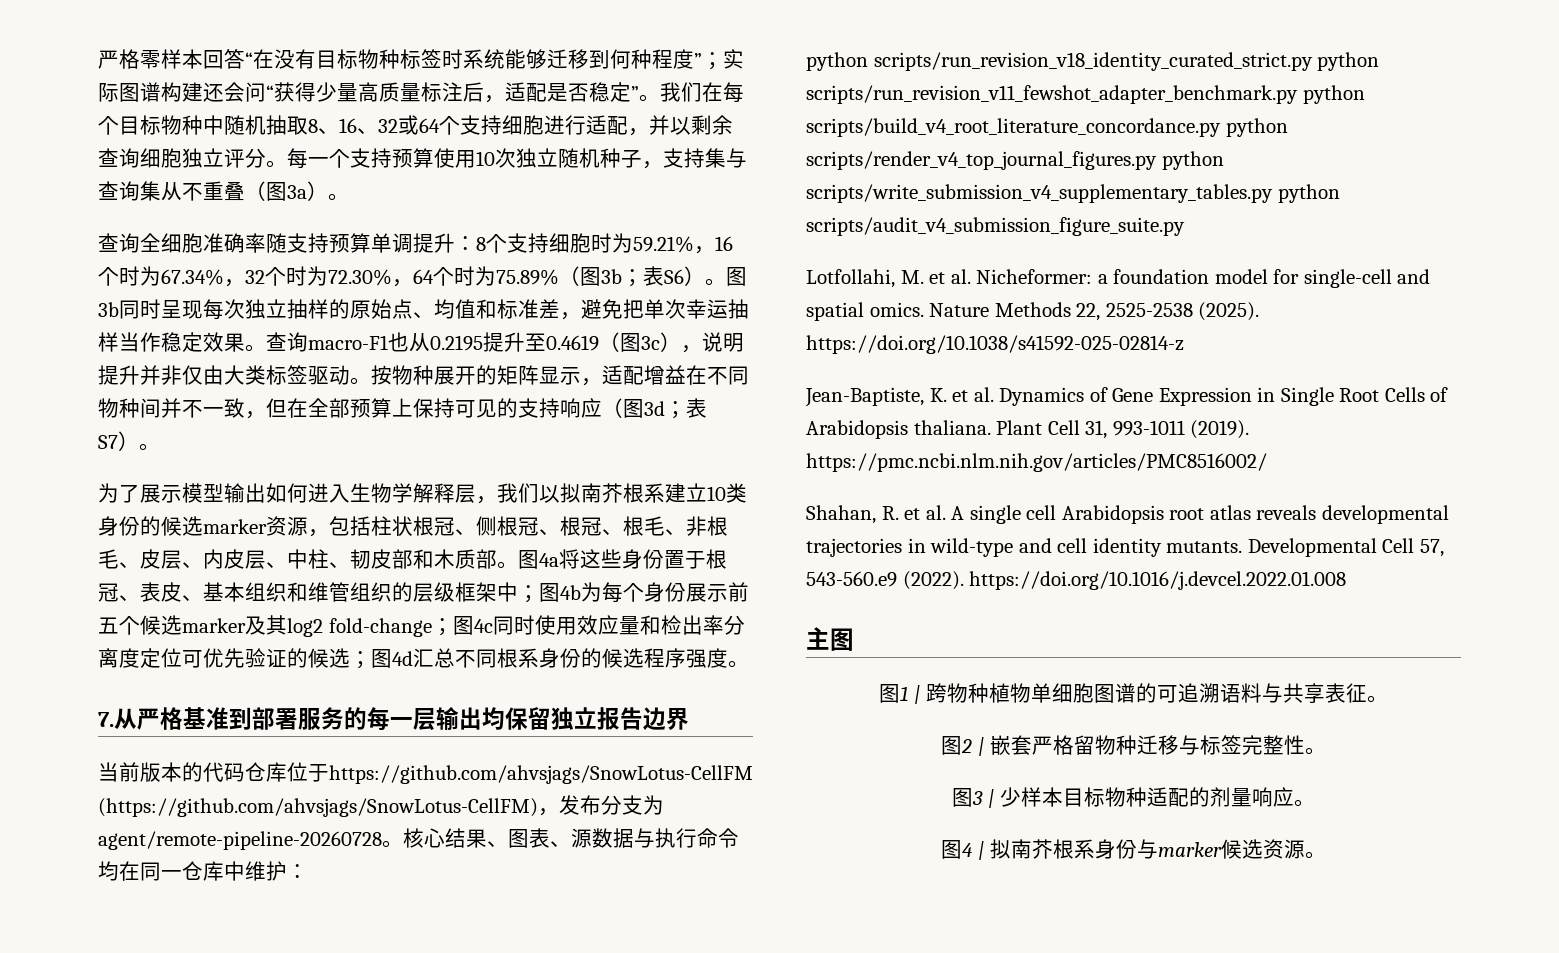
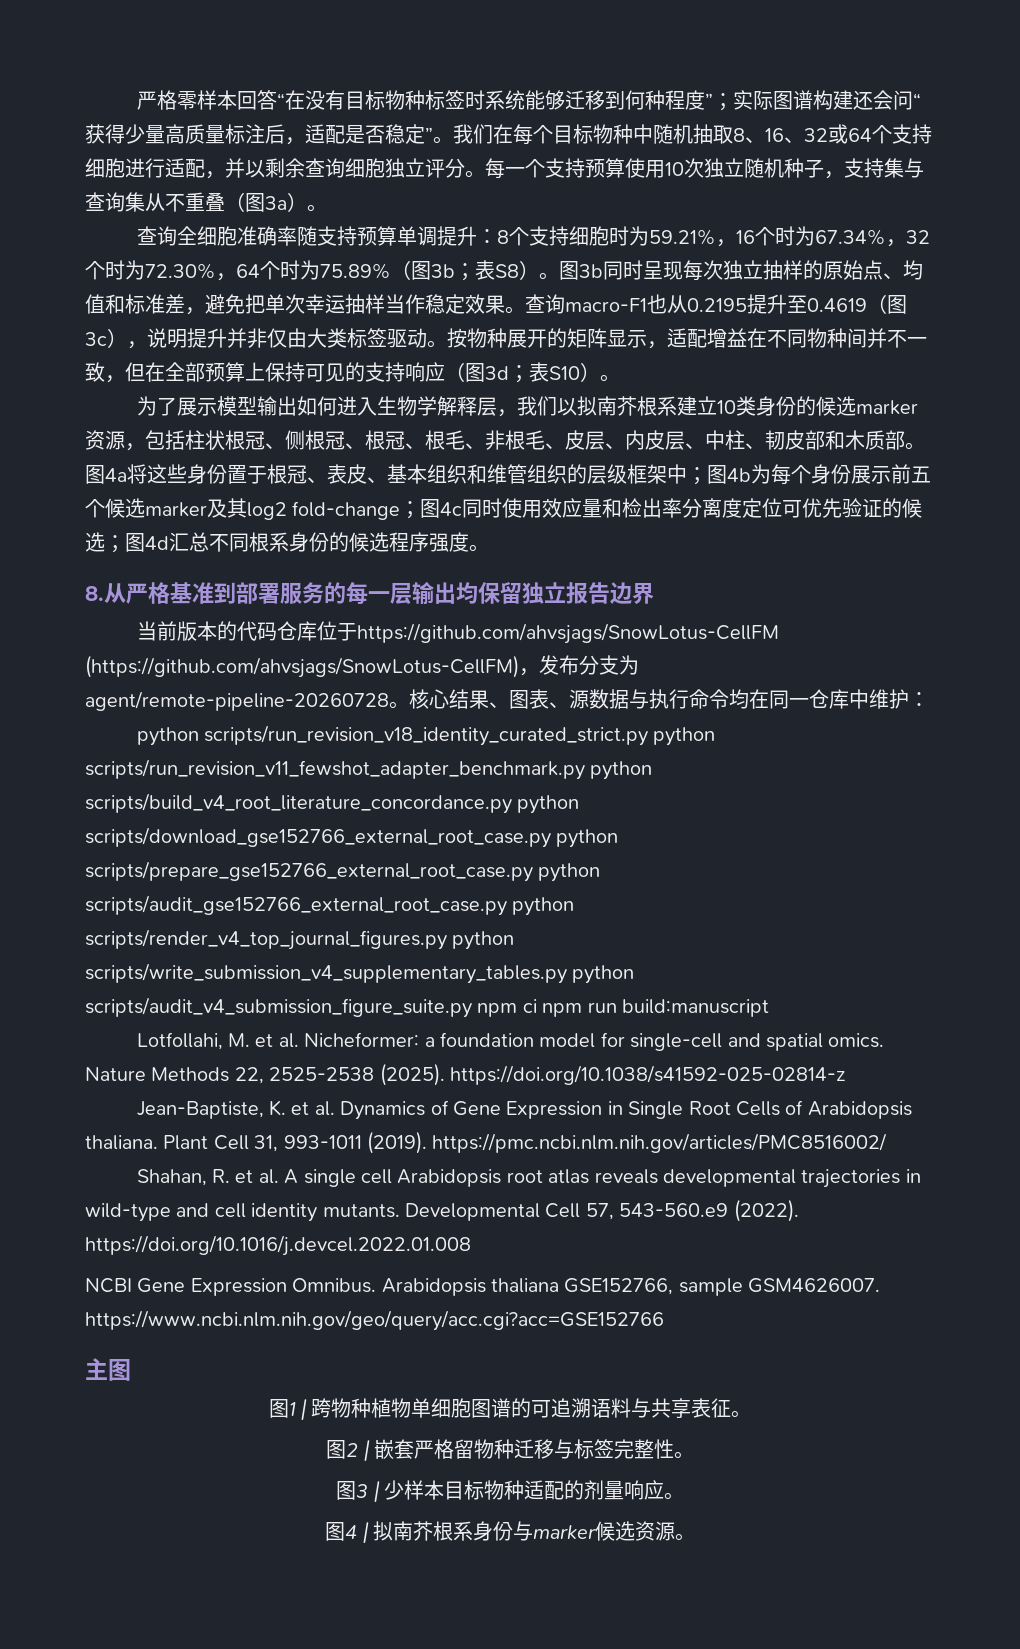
- 查询全细胞准确率随支持预算单调提升：8个支持细胞时为59.21%，16个时为67.34%，32个时为72.30%，64个时为75.89%（图3b；表S6）。
+ 查询全细胞准确率随支持预算单调提升：8个支持细胞时为59.21%，16个时为67.34%，32个时为72.30%，64个时为75.89%（图3b；表S8）。
- 按物种展开的矩阵显示，适配增益在不同物种间并不一致，但在全部预算上保持可见的支持响应（图3d；表S7）。
+ 按物种展开的矩阵显示，适配增益在不同物种间并不一致，但在全部预算上保持可见的支持响应（图3d；表S10）。
- 7.从严格基准到部署服务的每一层输出均保留独立报告边界
+ 8.从严格基准到部署服务的每一层输出均保留独立报告边界
- python scripts/run_revision_v18_identity_curated_strict.py python scripts/run_revision_v11_fewshot_adapter_benchmark.py python scripts/build_v4_root_literature_concordance.py python scripts/render_v4_top_journal_figures.py python scripts/write_submission_v4_supplementary_tables.py python scripts/audit_v4_submission_figure_suite.py
+ python scripts/run_revision_v18_identity_curated_strict.py python scripts/run_revision_v11_fewshot_adapter_benchmark.py python scripts/build_v4_root_literature_concordance.py python scripts/download_gse152766_external_root_case.py python scripts/prepare_gse152766_external_root_case.py python scripts/audit_gse152766_external_root_case.py python scripts/render_v4_top_journal_figures.py python scripts/write_submission_v4_supplementary_tables.py python scripts/audit_v4_submission_figure_suite.py npm ci npm run build:manuscript
+ NCBI Gene Expression Omnibus. Arabidopsis thaliana GSE152766, sample GSM4626007. https://www.ncbi.nlm.nih.gov/geo/query/acc.cgi?acc=GSE152766

